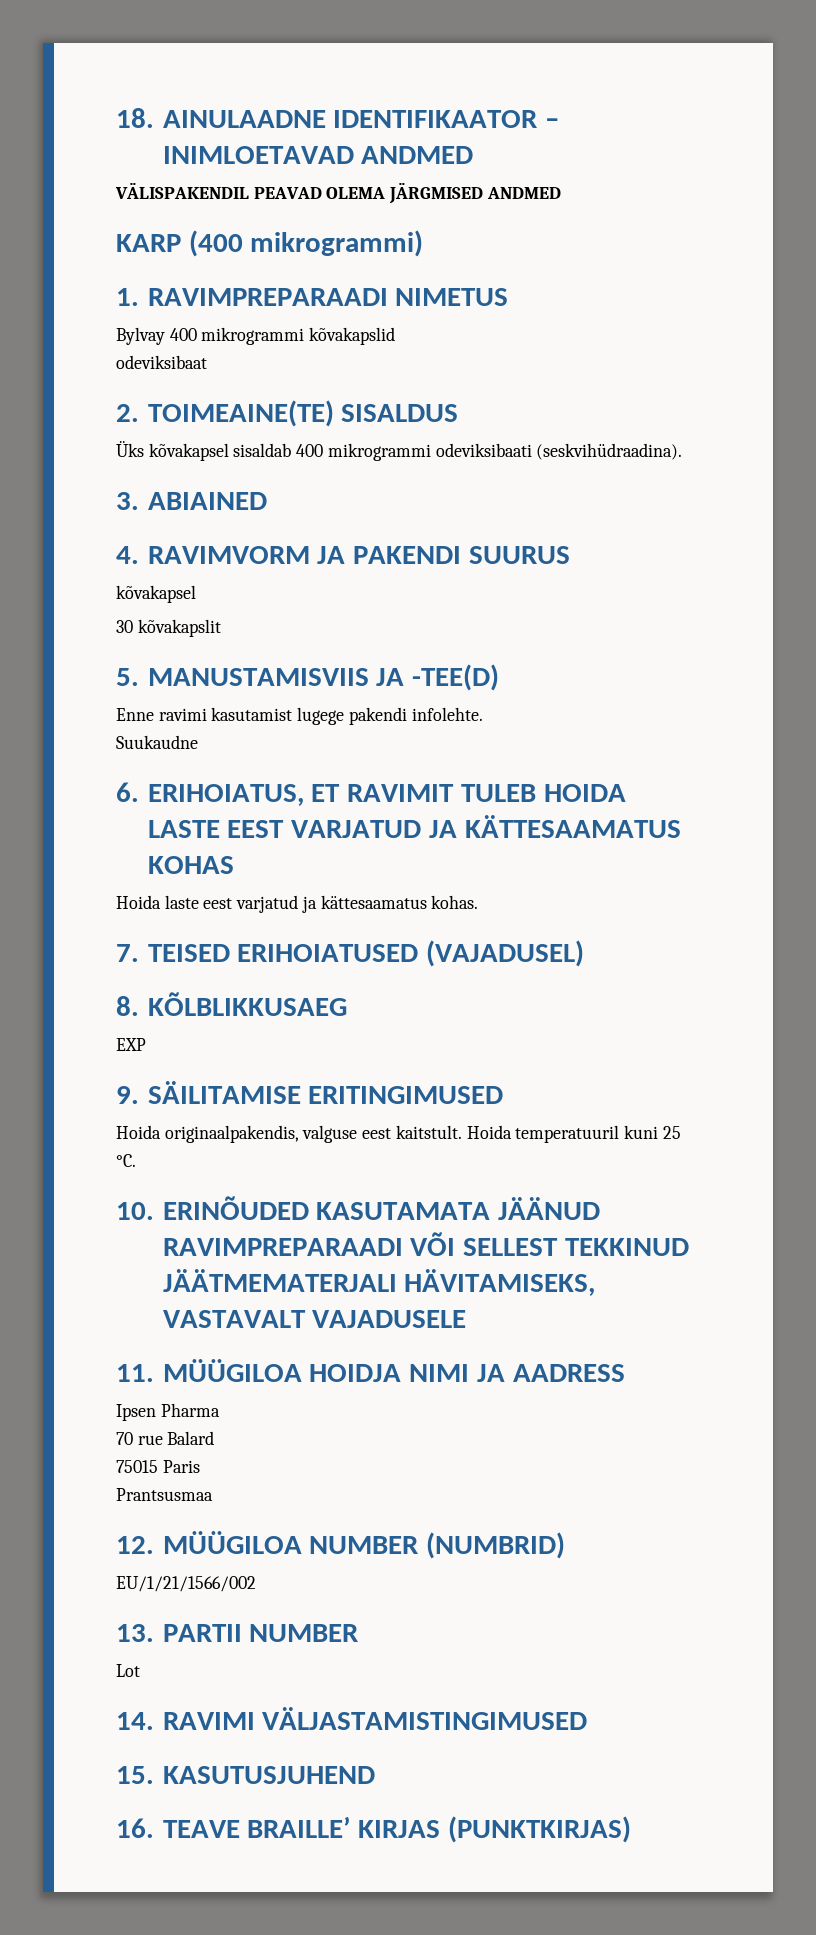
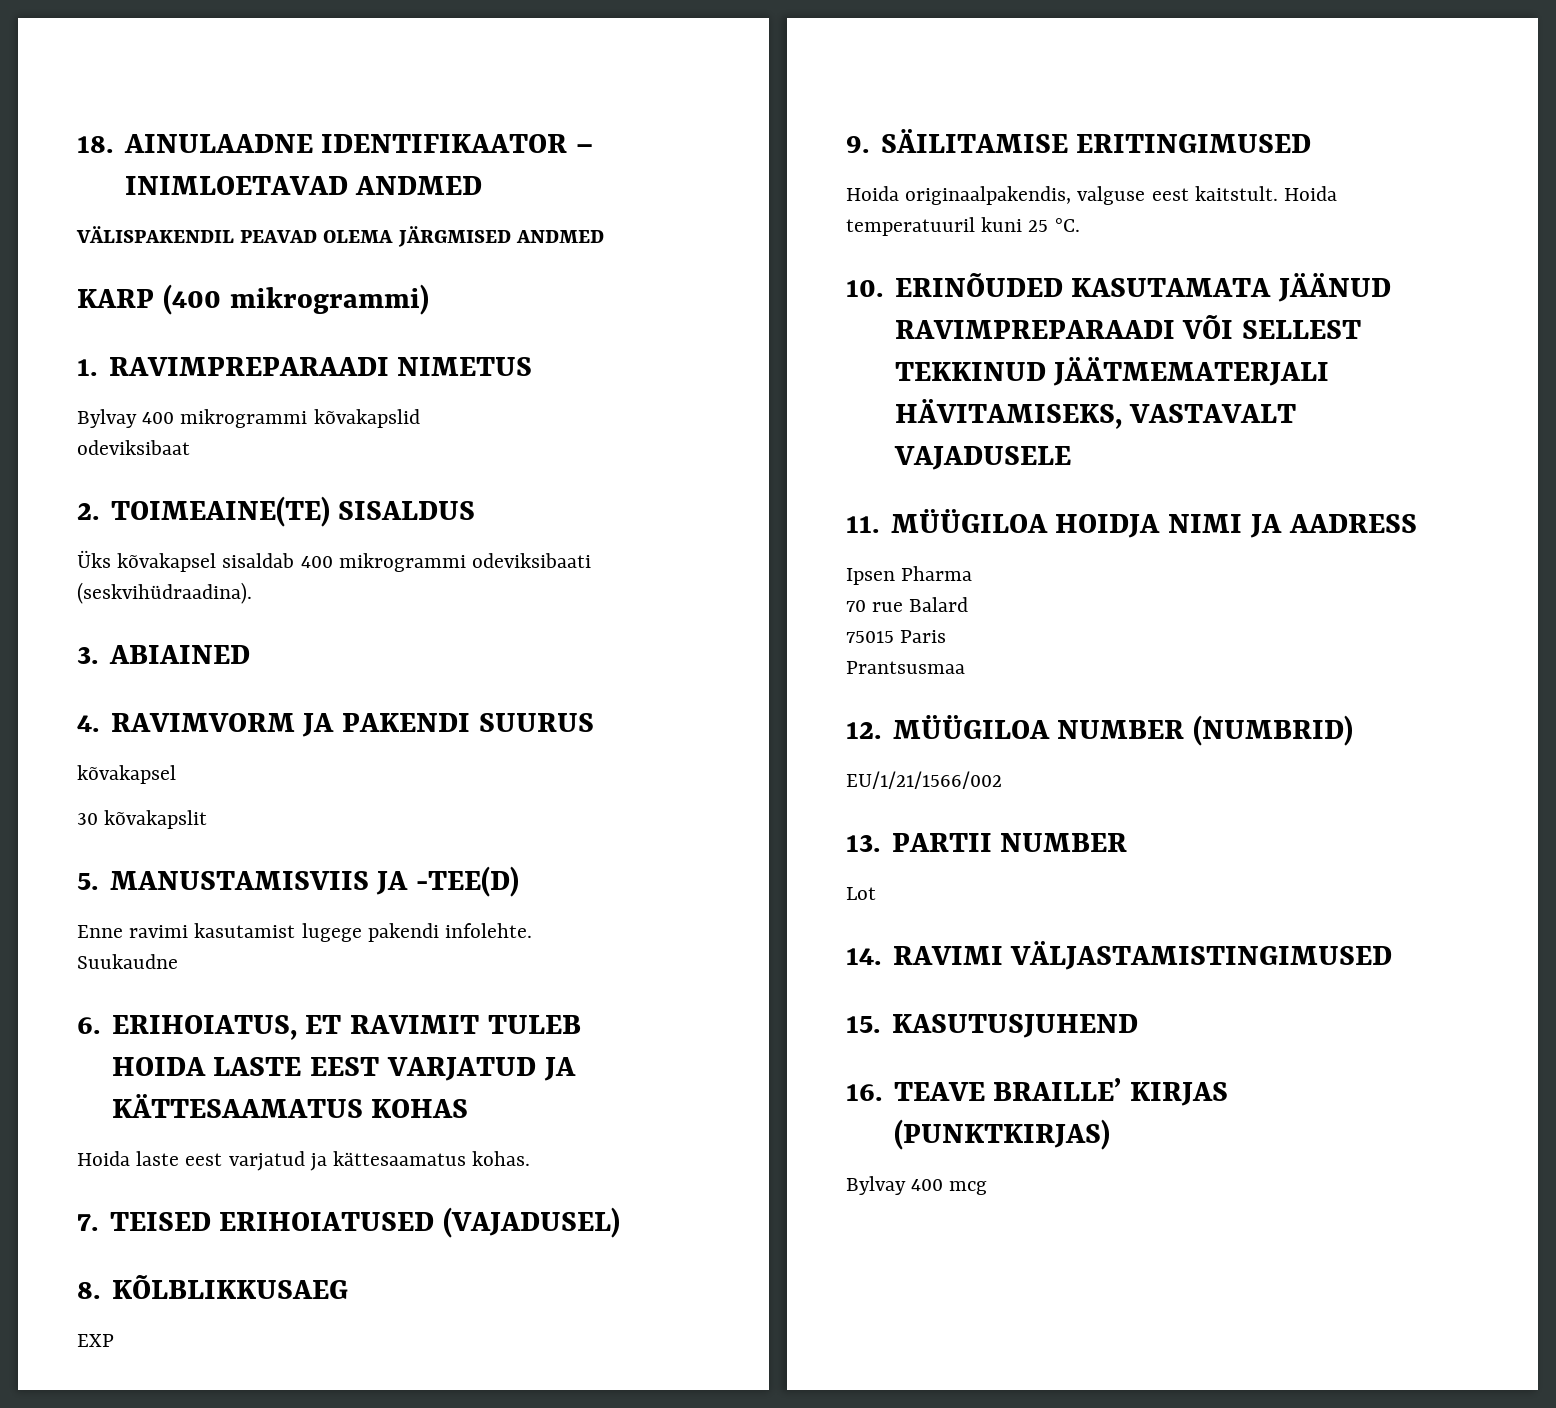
+ Bylvay 400 mcg

